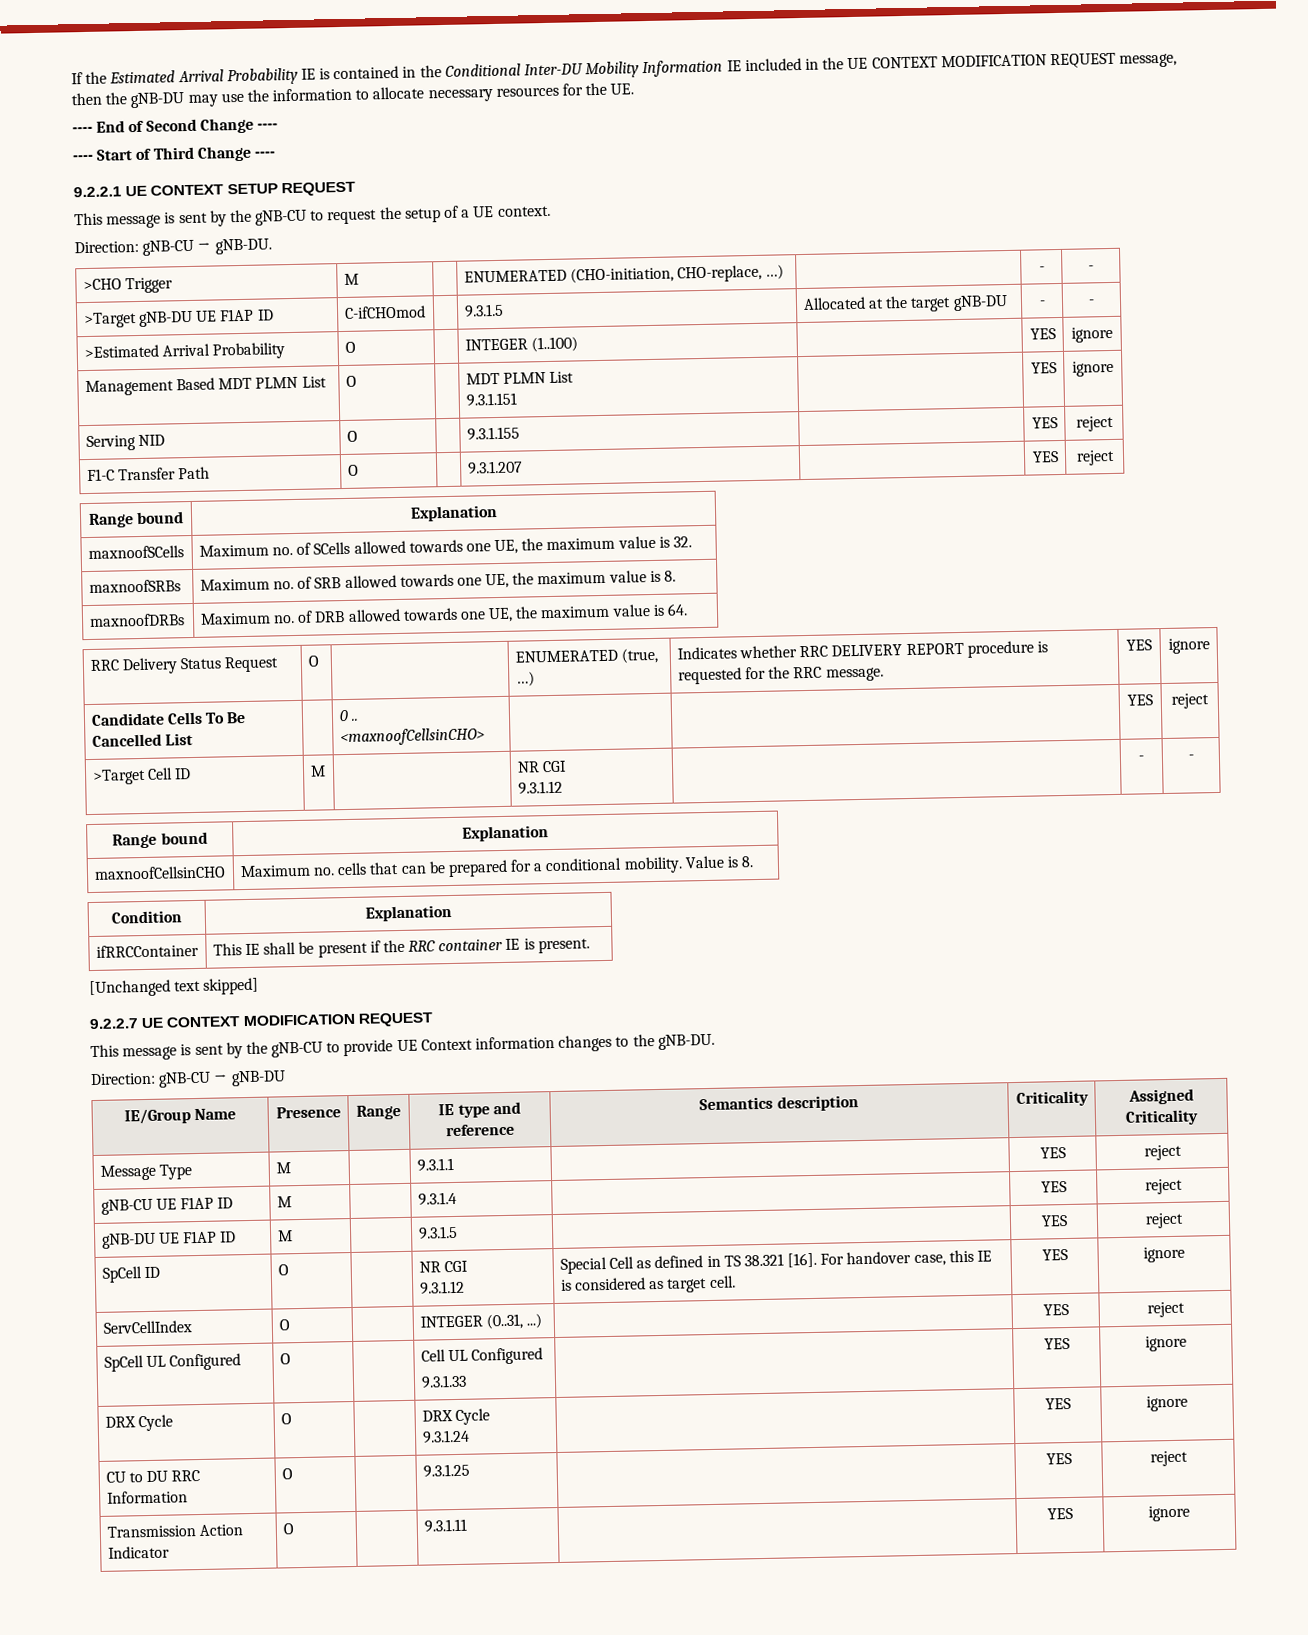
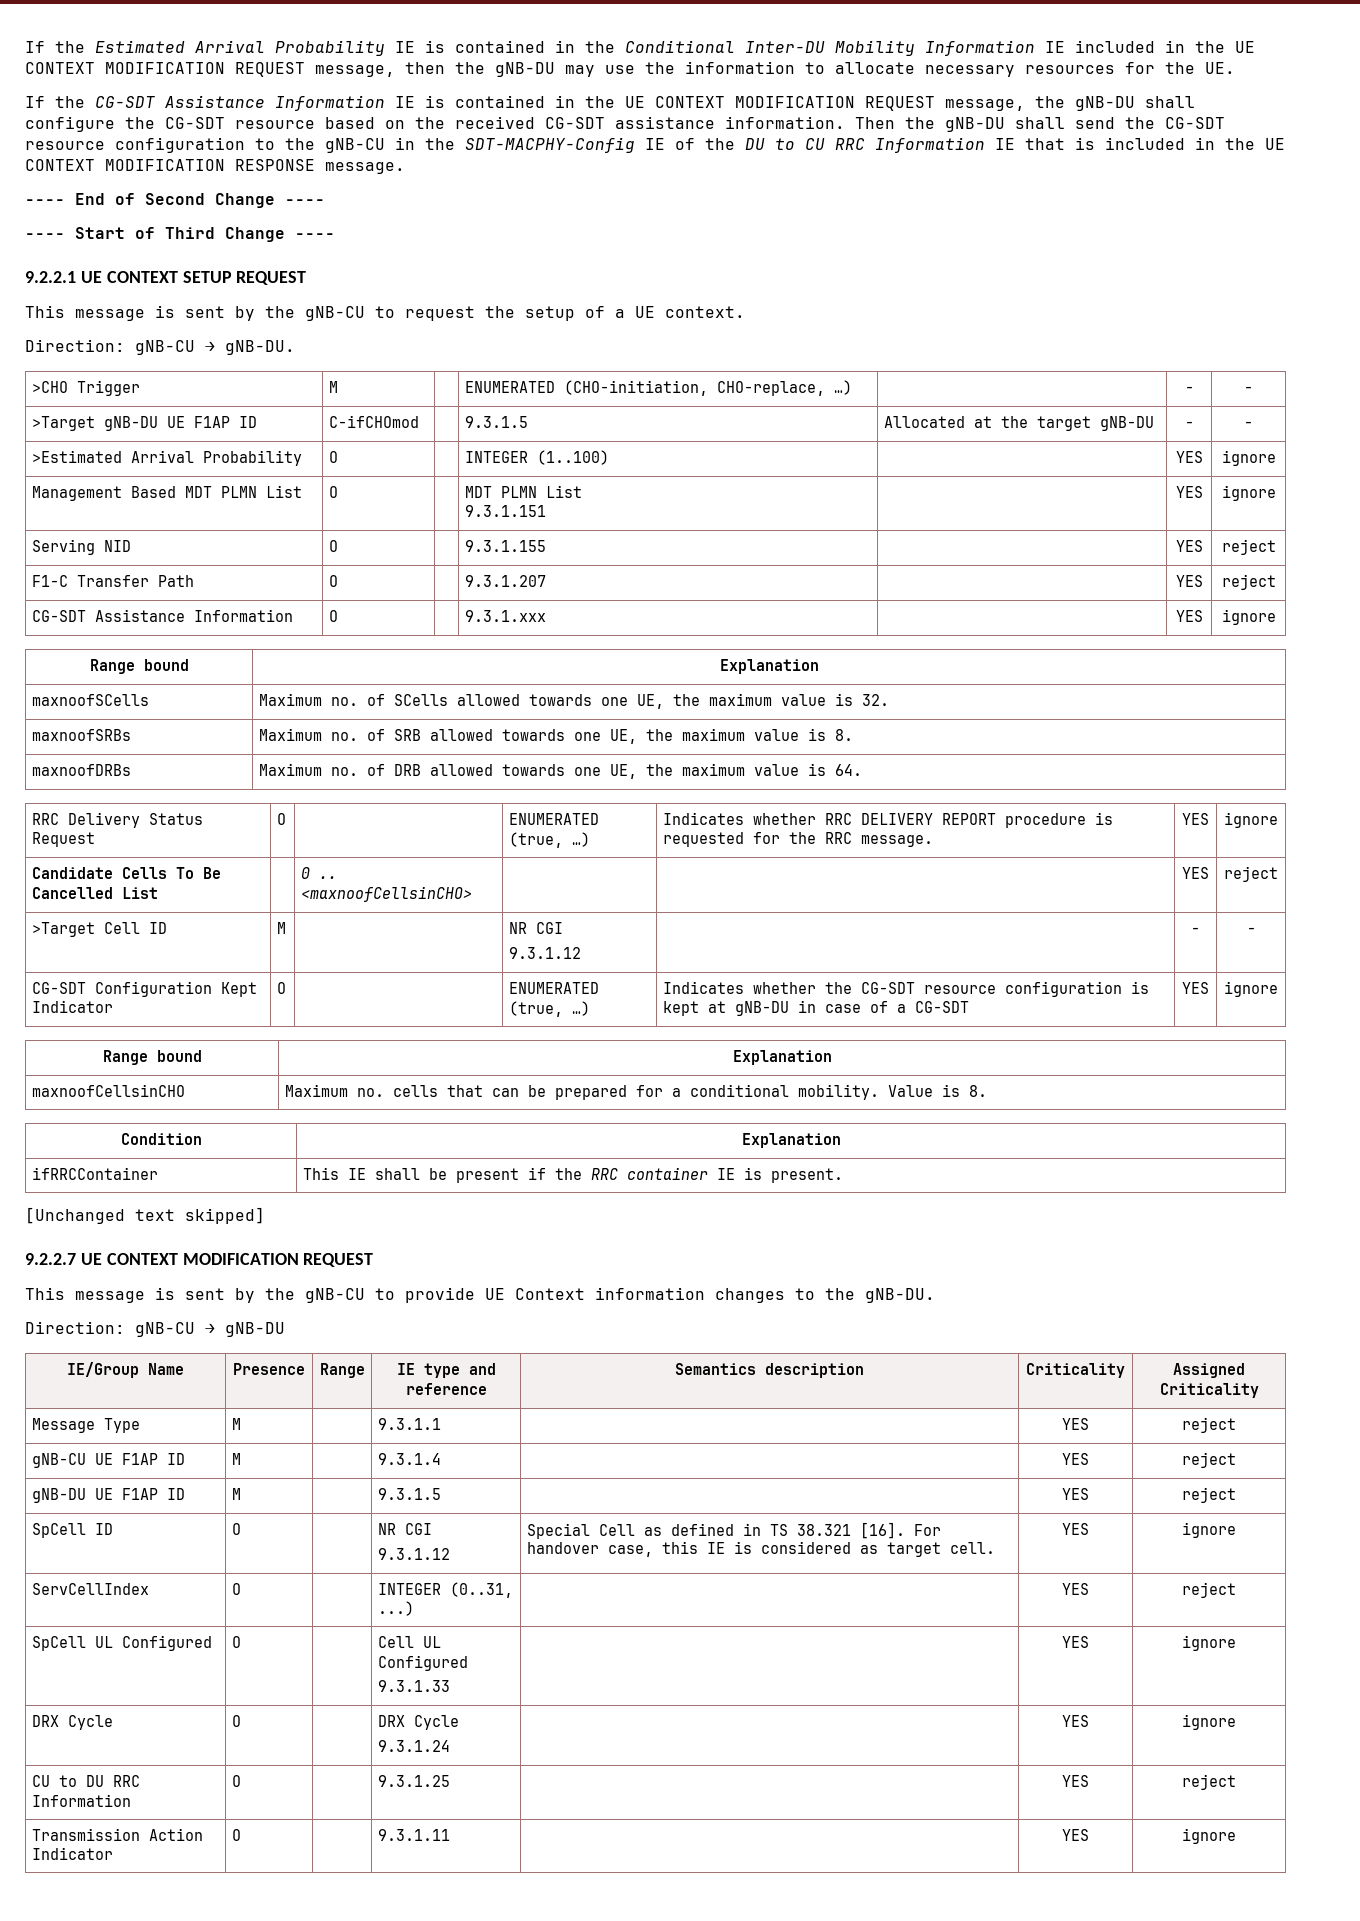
+ If the CG-SDT Assistance Information IE is contained in the UE CONTEXT MODIFICATION REQUEST message, the gNB-DU shall configure the CG-SDT resource based on the received CG-SDT assistance information. Then the gNB-DU shall send the CG-SDT resource configuration to the gNB-CU in the SDT-MACPHY-Config IE of the DU to CU RRC Information IE that is included in the UE CONTEXT MODIFICATION RESPONSE message.
+ CG-SDT Assistance Information | O | | 9.3.1.xxx | | YES | ignore
+ CG-SDT Configuration Kept Indicator | O | | ENUMERATED (true, …) | Indicates whether the CG-SDT resource configuration is kept at gNB-DU in case of a CG-SDT | YES | ignore

